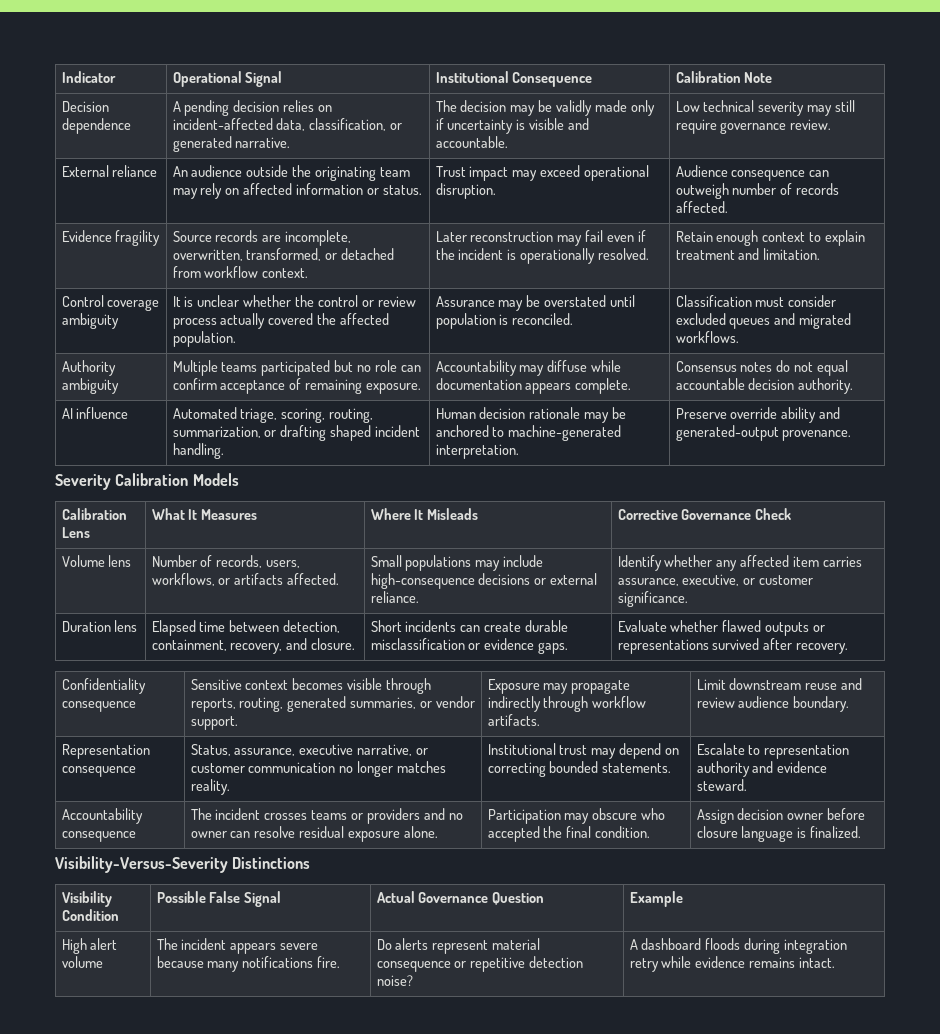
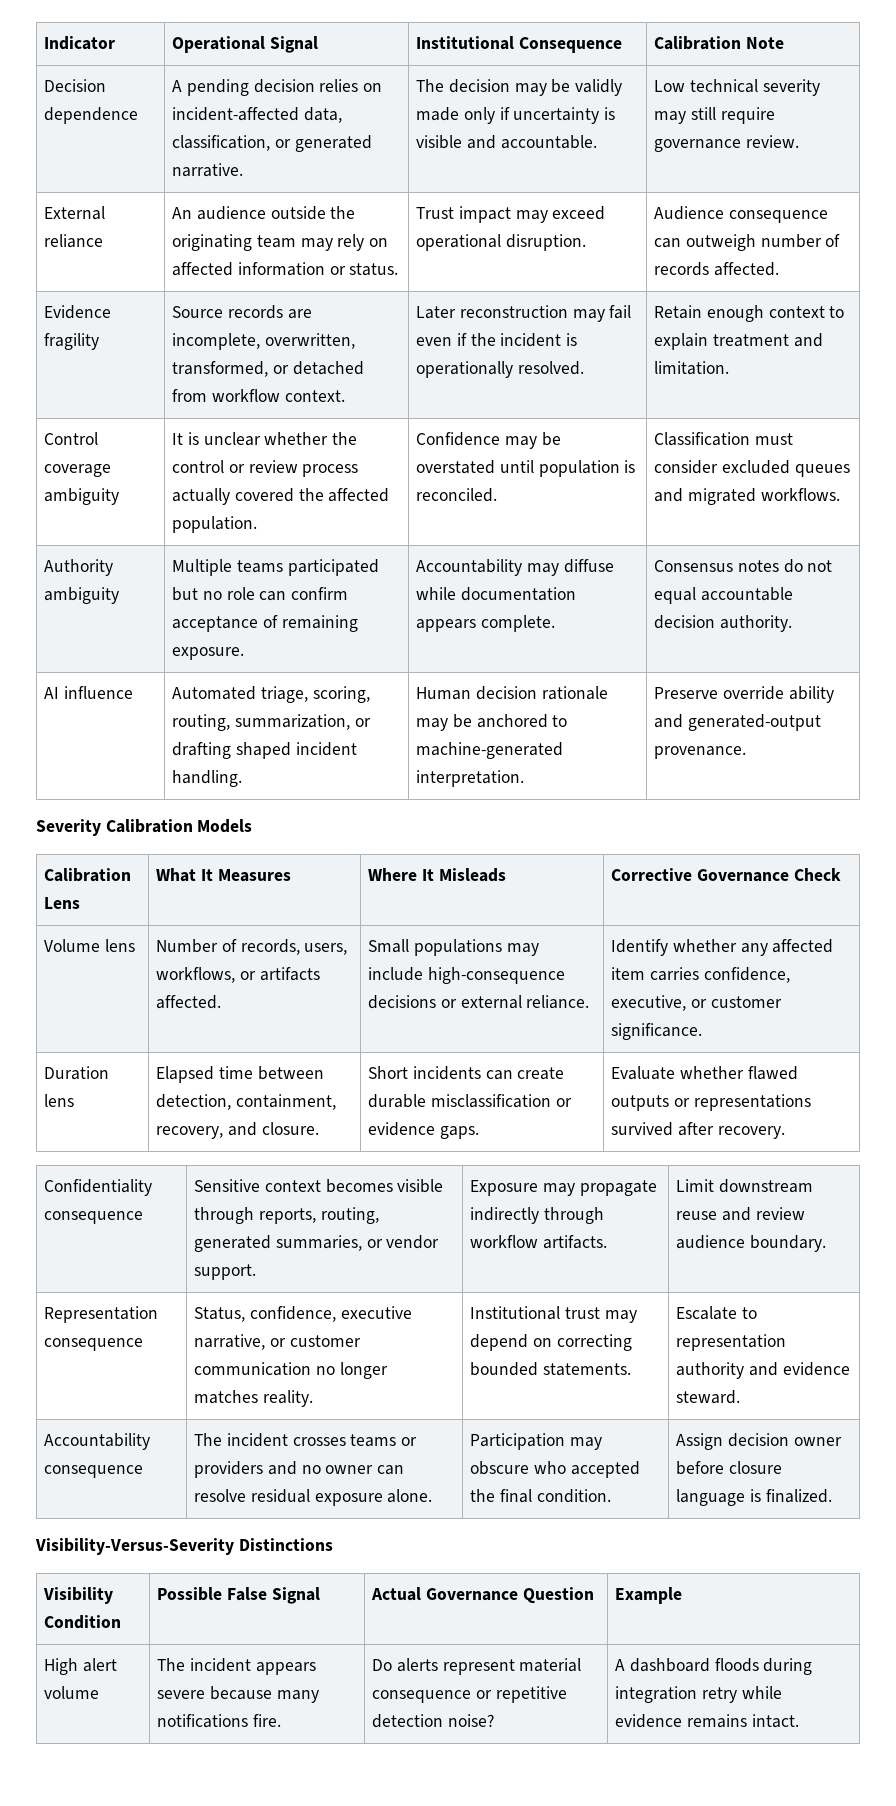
- Control coverage ambiguity | It is unclear whether the control or review process actually covered the affected population. | Assurance may be overstated until population is reconciled. | Classification must consider excluded queues and migrated workflows.
+ Control coverage ambiguity | It is unclear whether the control or review process actually covered the affected population. | Confidence may be overstated until population is reconciled. | Classification must consider excluded queues and migrated workflows.
- Volume lens | Number of records, users, workflows, or artifacts affected. | Small populations may include high-consequence decisions or external reliance. | Identify whether any affected item carries assurance, executive, or customer significance.
+ Volume lens | Number of records, users, workflows, or artifacts affected. | Small populations may include high-consequence decisions or external reliance. | Identify whether any affected item carries confidence, executive, or customer significance.
- Representation consequence | Status, assurance, executive narrative, or customer communication no longer matches reality. | Institutional trust may depend on correcting bounded statements. | Escalate to representation authority and evidence steward.
+ Representation consequence | Status, confidence, executive narrative, or customer communication no longer matches reality. | Institutional trust may depend on correcting bounded statements. | Escalate to representation authority and evidence steward.

